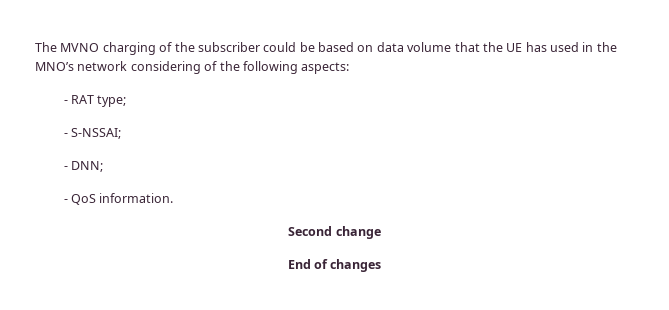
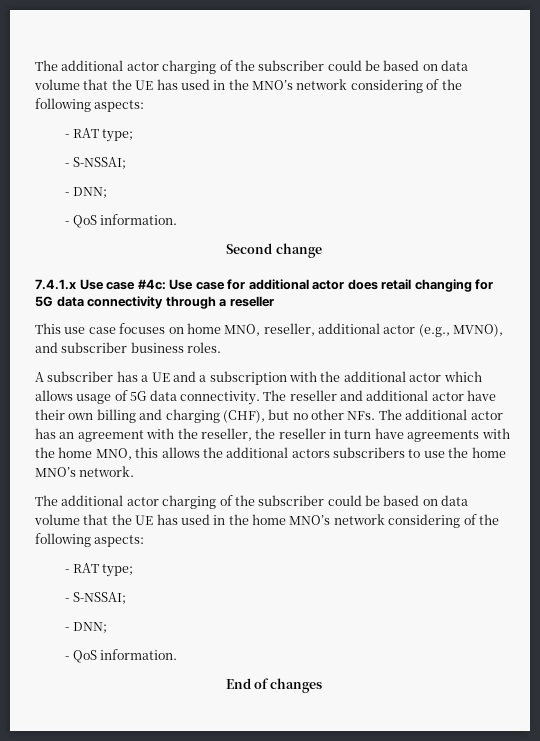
- The MVNO charging of the subscriber could be based on data volume that the UE has used in the MNO’s network considering of the following aspects:
+ The additional actor charging of the subscriber could be based on data volume that the UE has used in the MNO’s network considering of the following aspects:
+ 7.4.1.x Use case #4c: Use case for additional actor does retail changing for 5G data connectivity through a reseller
+ This use case focuses on home MNO, reseller, additional actor (e.g., MVNO), and subscriber business roles.
+ A subscriber has a UE and a subscription with the additional actor which allows usage of 5G data connectivity. The reseller and additional actor have their own billing and charging (CHF), but no other NFs. The additional actor has an agreement with the reseller, the reseller in turn have agreements with the home MNO, this allows the additional actors subscribers to use the home MNO’s network.
+ The additional actor charging of the subscriber could be based on data volume that the UE has used in the home MNO’s network considering of the following aspects:
+ - RAT type;
+ - S-NSSAI;
+ - DNN;
+ - QoS information.

